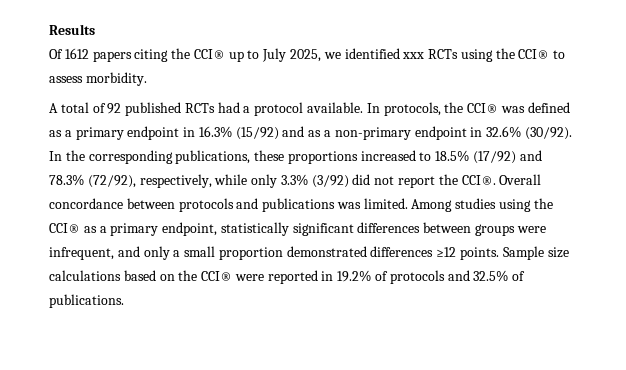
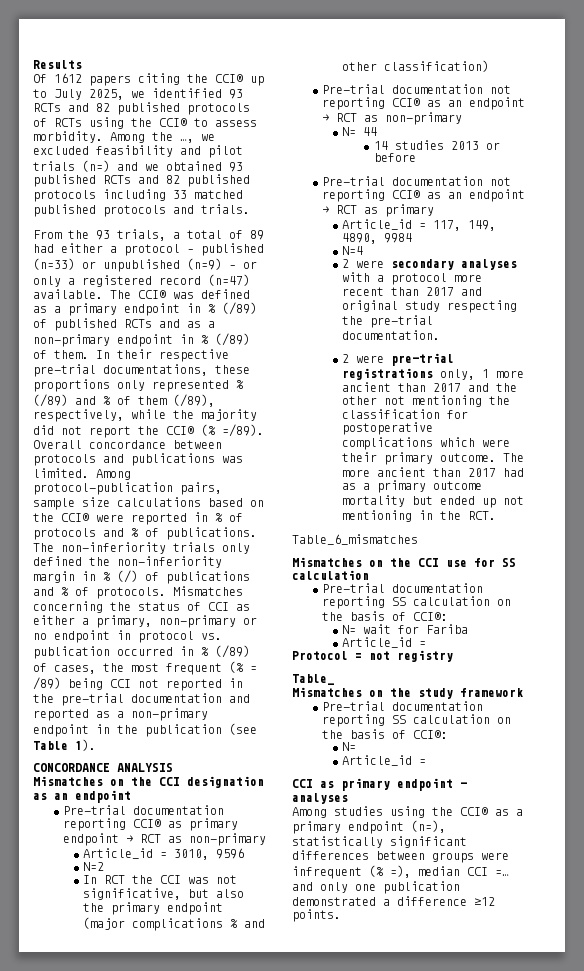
- Of 1612 papers citing the CCI® up to July 2025, we identified xxx RCTs using the CCI® to assess morbidity.
- A total of 92 published RCTs had a protocol available. In protocols, the CCI® was defined as a primary endpoint in 16.3% (15/92) and as a non-primary endpoint in 32.6% (30/92). In the corresponding publications, these proportions increased to 18.5% (17/92) and 78.3% (72/92), respectively, while only 3.3% (3/92) did not report the CCI®.
+ Of 1612 papers citing the CCI® up to July 2025, we identified 93 RCTs and 82 published protocols of RCTs using the CCI® to assess morbidity. Among the …, we excluded feasibility and pilot trials (n=) and we obtained 93 published RCTs and 82 published protocols including 33 matched published protocols and trials.
+ From the 93 trials, a total of 89 had either a protocol – published (n=33) or unpublished (n=9) – or only a registered record (n=47) available. The CCI® was defined as a primary endpoint in % (/89) of published RCTs and as a non-primary endpoint in % (/89) of them. In their respective pre-trial documentations, these proportions only represented % (/89) and % of them (/89), respectively, while the majority did not report the CCI® (% =/89).
- Among studies using the CCI® as a primary endpoint, statistically significant differences between groups were infrequent, and only a small proportion demonstrated differences ≥12 points. Sample size calculations based on the CCI® were reported in 19.2% of protocols and 32.5% of publications.
+ Among protocol-publication pairs, sample size calculations based on the CCI® were reported in % of protocols and % of publications.
+ The non-inferiority trials only defined the non-inferiority margin in % (/) of publications and % of protocols. Mismatches concerning the status of CCI as either a primary, non-primary or no endpoint in protocol vs. publication occurred in % (/89) of cases, the most frequent (% = /89) being CCI not reported in the pre-trial documentation and reported as a non-primary endpoint in the publication (see Table 1).
+ CONCORDANCE ANALYSIS
+ Mismatches on the CCI designation as an endpoint
+ Pre-trial documentation reporting CCI® as primary endpoint → RCT as non-primary
+ Article_id = 3010, 9596
+ N=2
+ In RCT the CCI was not significative, but also the primary endpoint (major complications % and other classification)
+ Pre-trial documentation not reporting CCI® as an endpoint → RCT as non-primary
+ N= 44
+ 14 studies 2013 or before
+ Pre-trial documentation not reporting CCI® as an endpoint → RCT as primary
+ Article_id = 117, 149, 4890, 9984
+ N=4
+ 2 were secondary analyses with a protocol more recent than 2017 and original study respecting the pre-trial documentation.
+ 2 were pre-trial registrations only, 1 more ancient than 2017 and the other not mentioning the classification for postoperative complications which were their primary outcome. The more ancient than 2017 had as a primary outcome mortality but ended up not mentioning in the RCT.
+ Table_6_mismatches
+ Mismatches on the CCI use for SS calculation
+ Pre-trial documentation reporting SS calculation on the basis of CCI®:
+ N= wait for Fariba
+ Article_id =
+ Protocol = not registry
+ Table_
+ Mismatches on the study framework
+ Pre-trial documentation reporting SS calculation on the basis of CCI®:
+ N=
+ Article_id =
+ CCI as primary endpoint – analyses
+ Among studies using the CCI® as a primary endpoint (n=), statistically significant differences between groups were infrequent (% =), median CCI =… and only one publication demonstrated a difference ≥12 points.

